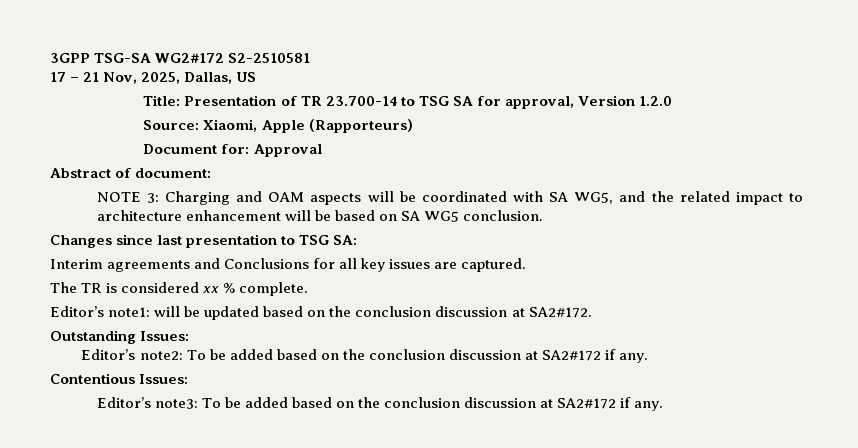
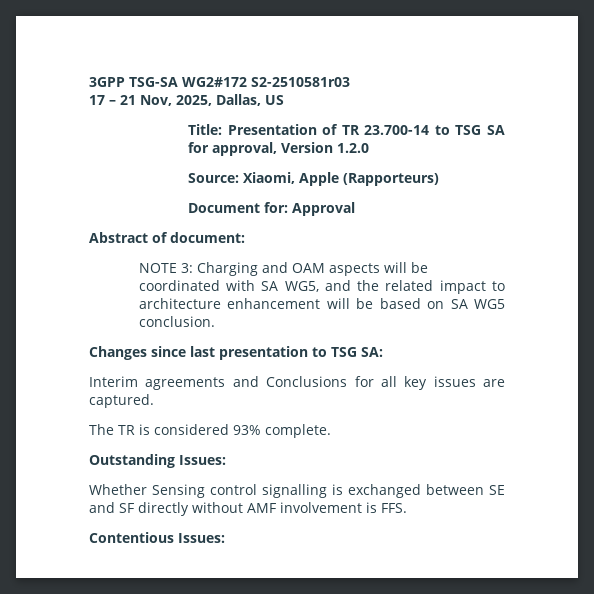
- 3GPP TSG-SA WG2#172 S2-2510581
+ 3GPP TSG-SA WG2#172 S2-2510581r03
- The TR is considered xx % complete.
+ The TR is considered 93% complete.
- Editor’s note1: will be updated based on the conclusion discussion at SA2#172.
  Outstanding Issues:
- Editor’s note2: To be added based on the conclusion discussion at SA2#172 if any.
+ Whether Sensing control signalling is exchanged between SE and SF directly without AMF involvement is FFS.
  Contentious Issues:
- Editor’s note3: To be added based on the conclusion discussion at SA2#172 if any.

